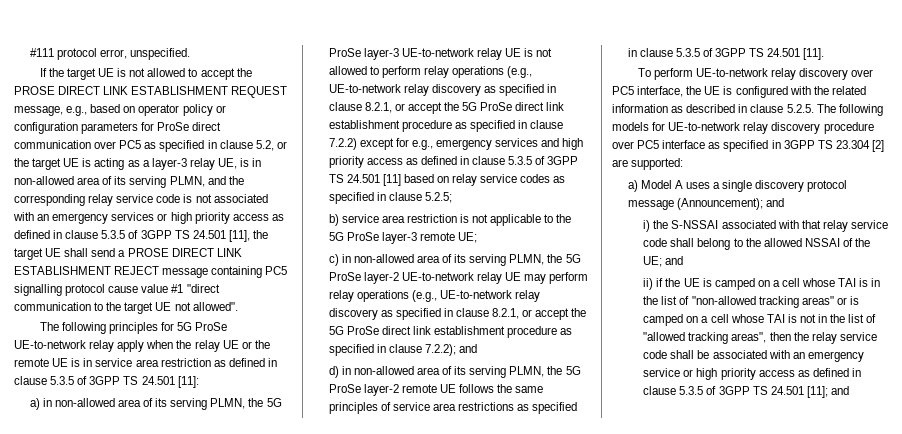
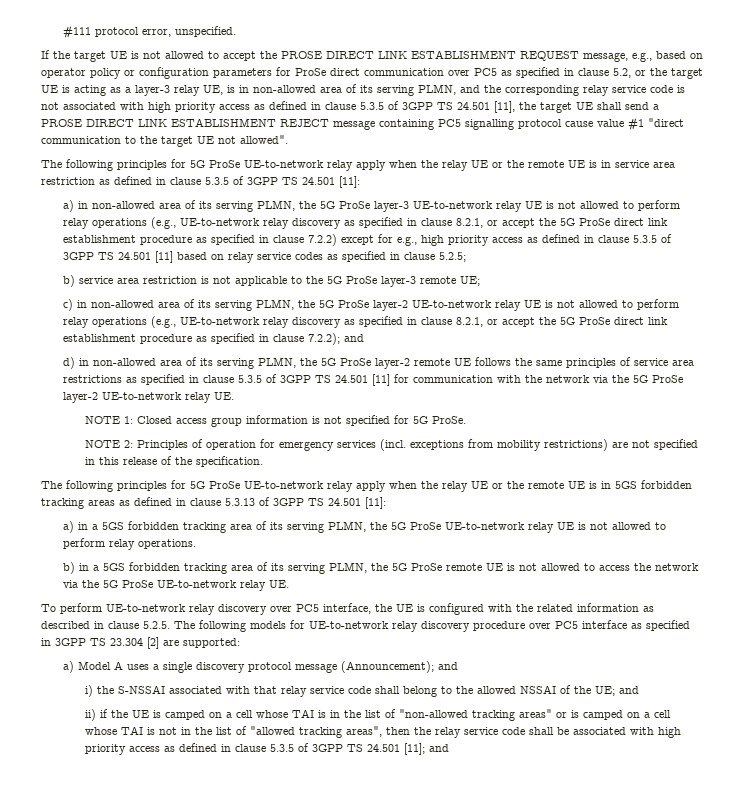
- If the target UE is not allowed to accept the PROSE DIRECT LINK ESTABLISHMENT REQUEST message, e.g., based on operator policy or configuration parameters for ProSe direct communication over PC5 as specified in clause 5.2, or the target UE is acting as a layer-3 relay UE, is in non-allowed area of its serving PLMN, and the corresponding relay service code is not associated with an emergency services or high priority access as defined in clause 5.3.5 of 3GPP TS 24.501 [11], the target UE shall send a PROSE DIRECT LINK ESTABLISHMENT REJECT message containing PC5 signalling protocol cause value #1 "direct communication to the target UE not allowed".
+ If the target UE is not allowed to accept the PROSE DIRECT LINK ESTABLISHMENT REQUEST message, e.g., based on operator policy or configuration parameters for ProSe direct communication over PC5 as specified in clause 5.2, or the target UE is acting as a layer-3 relay UE, is in non-allowed area of its serving PLMN, and the corresponding relay service code is not associated with high priority access as defined in clause 5.3.5 of 3GPP TS 24.501 [11], the target UE shall send a PROSE DIRECT LINK ESTABLISHMENT REJECT message containing PC5 signalling protocol cause value #1 "direct communication to the target UE not allowed".
- a) in non-allowed area of its serving PLMN, the 5G ProSe layer-3 UE-to-network relay UE is not allowed to perform relay operations (e.g., UE-to-network relay discovery as specified in clause 8.2.1, or accept the 5G ProSe direct link establishment procedure as specified in clause 7.2.2) except for e.g., emergency services and high priority access as defined in clause 5.3.5 of 3GPP TS 24.501 [11] based on relay service codes as specified in clause 5.2.5;
+ a) in non-allowed area of its serving PLMN, the 5G ProSe layer-3 UE-to-network relay UE is not allowed to perform relay operations (e.g., UE-to-network relay discovery as specified in clause 8.2.1, or accept the 5G ProSe direct link establishment procedure as specified in clause 7.2.2) except for e.g., high priority access as defined in clause 5.3.5 of 3GPP TS 24.501 [11] based on relay service codes as specified in clause 5.2.5;
- c) in non-allowed area of its serving PLMN, the 5G ProSe layer-2 UE-to-network relay UE may perform relay operations (e.g., UE-to-network relay discovery as specified in clause 8.2.1, or accept the 5G ProSe direct link establishment procedure as specified in clause 7.2.2); and
+ c) in non-allowed area of its serving PLMN, the 5G ProSe layer-2 UE-to-network relay UE is not allowed to perform relay operations (e.g., UE-to-network relay discovery as specified in clause 8.2.1, or accept the 5G ProSe direct link establishment procedure as specified in clause 7.2.2); and
- d) in non-allowed area of its serving PLMN, the 5G ProSe layer-2 remote UE follows the same principles of service area restrictions as specified in clause 5.3.5 of 3GPP TS 24.501 [11].
+ d) in non-allowed area of its serving PLMN, the 5G ProSe layer-2 remote UE follows the same principles of service area restrictions as specified in clause 5.3.5 of 3GPP TS 24.501 [11] for communication with the network via the 5G ProSe layer-2 UE-to-network relay UE.
+ NOTE 1: Closed access group information is not specified for 5G ProSe.
+ NOTE 2: Principles of operation for emergency services (incl. exceptions from mobility restrictions) are not specified in this release of the specification.
+ The following principles for 5G ProSe UE-to-network relay apply when the relay UE or the remote UE is in 5GS forbidden tracking areas as defined in clause 5.3.13 of 3GPP TS 24.501 [11]:
+ a) in a 5GS forbidden tracking area of its serving PLMN, the 5G ProSe UE-to-network relay UE is not allowed to perform relay operations.
+ b) in a 5GS forbidden tracking area of its serving PLMN, the 5G ProSe remote UE is not allowed to access the network via the 5G ProSe UE-to-network relay UE.
- ii) if the UE is camped on a cell whose TAI is in the list of "non-allowed tracking areas" or is camped on a cell whose TAI is not in the list of "allowed tracking areas", then the relay service code shall be associated with an emergency service or high priority access as defined in clause 5.3.5 of 3GPP TS 24.501 [11]; and
+ ii) if the UE is camped on a cell whose TAI is in the list of "non-allowed tracking areas" or is camped on a cell whose TAI is not in the list of "allowed tracking areas", then the relay service code shall be associated with high priority access as defined in clause 5.3.5 of 3GPP TS 24.501 [11]; and

